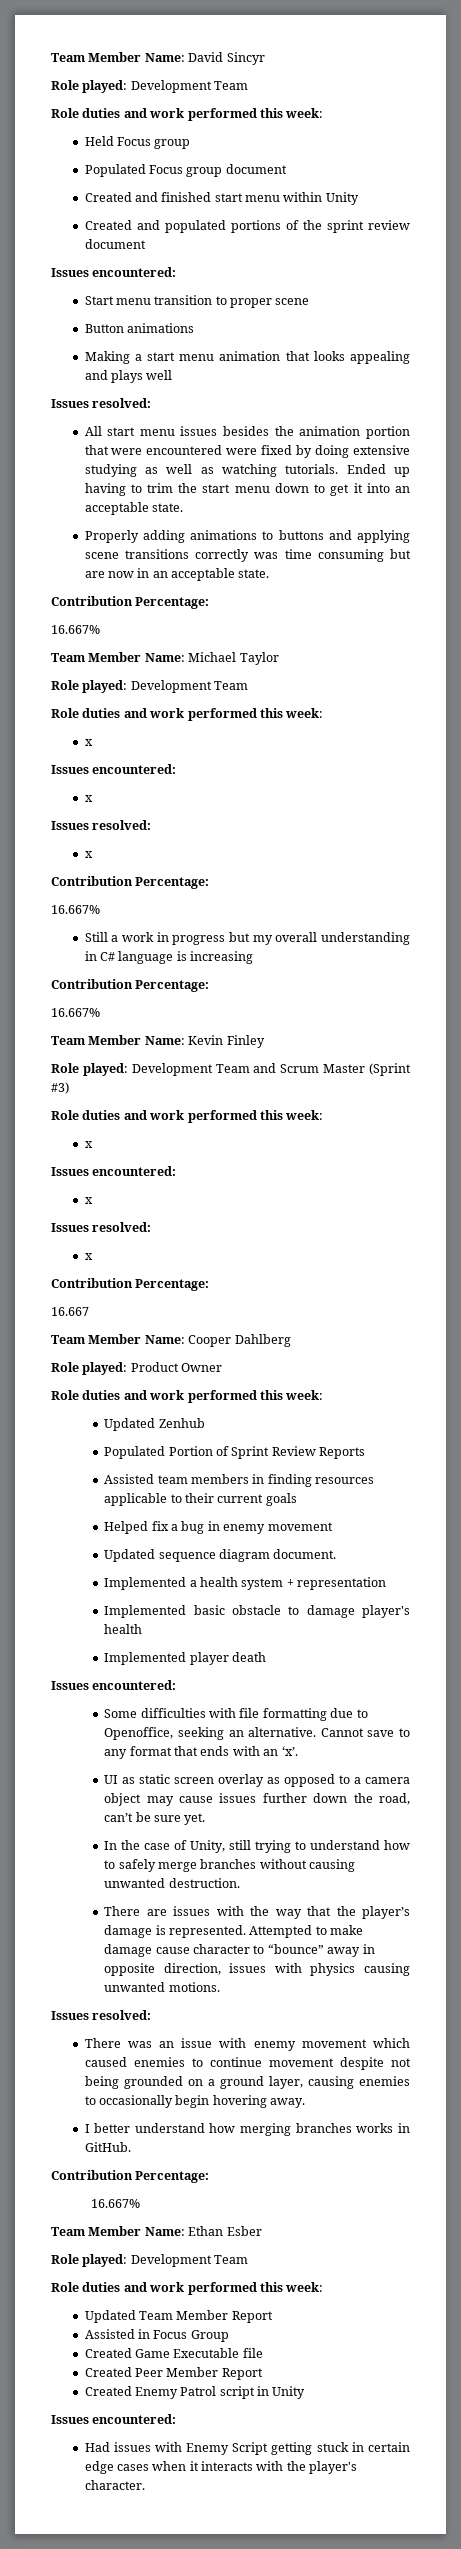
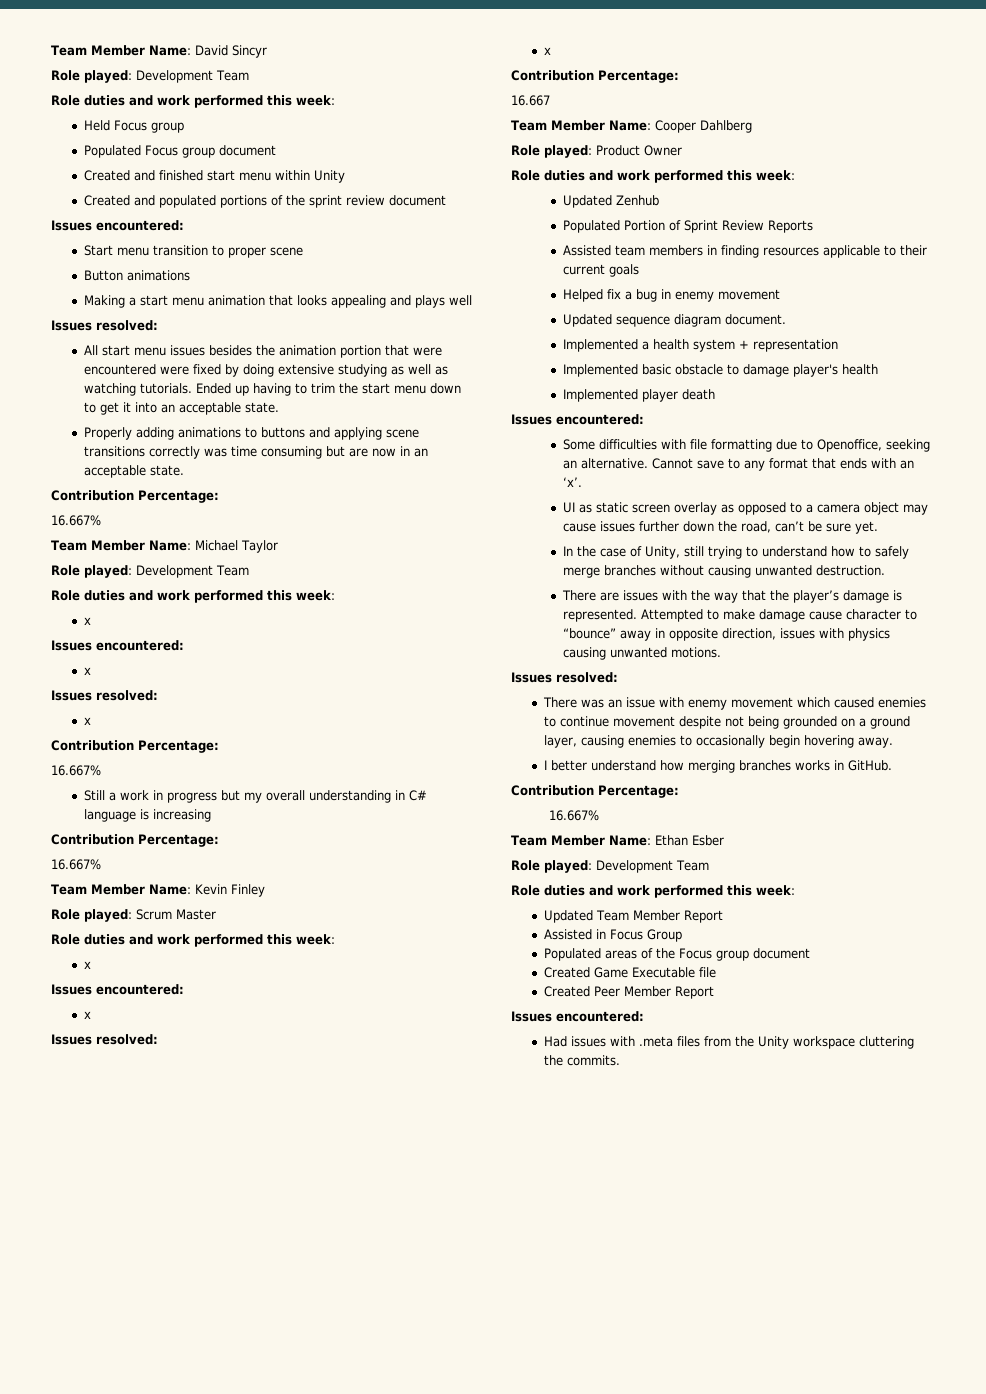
- Role played: Development Team and Scrum Master (Sprint #3)
+ Role played: Scrum Master
+ Populated areas of the Focus group document
- Created Enemy Patrol script in Unity
- Had issues with Enemy Script getting stuck in certain edge cases when it interacts with the player's character.
+ Had issues with .meta files from the Unity workspace cluttering the commits.

